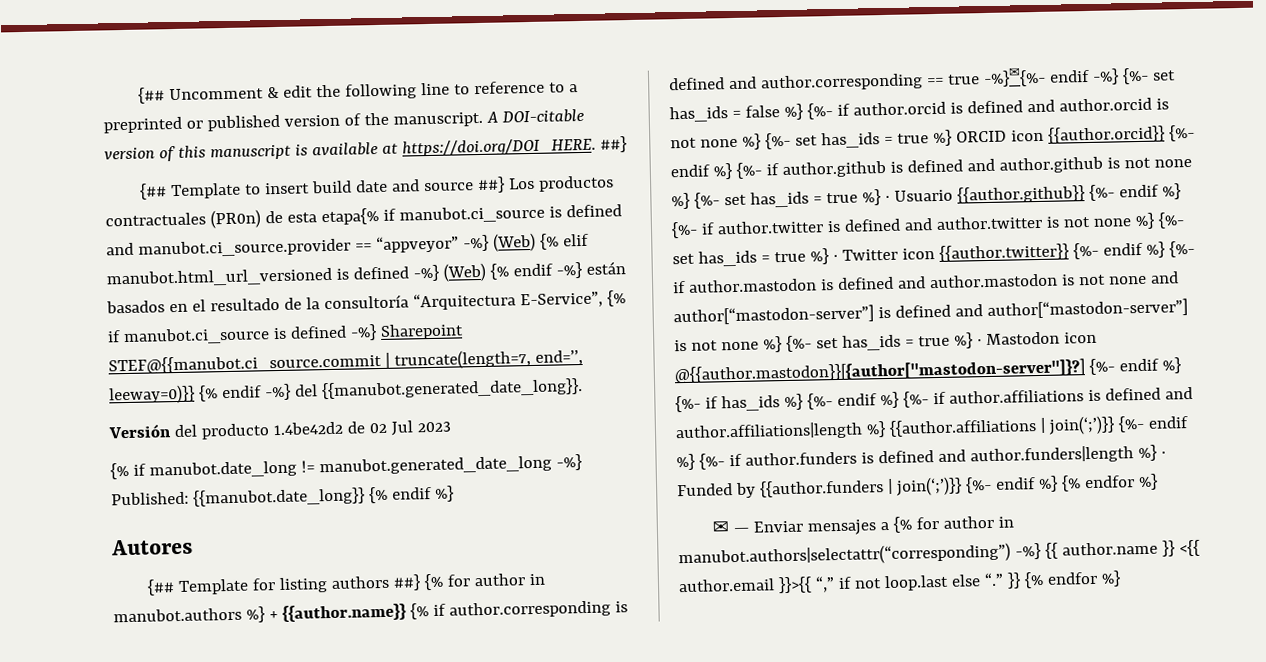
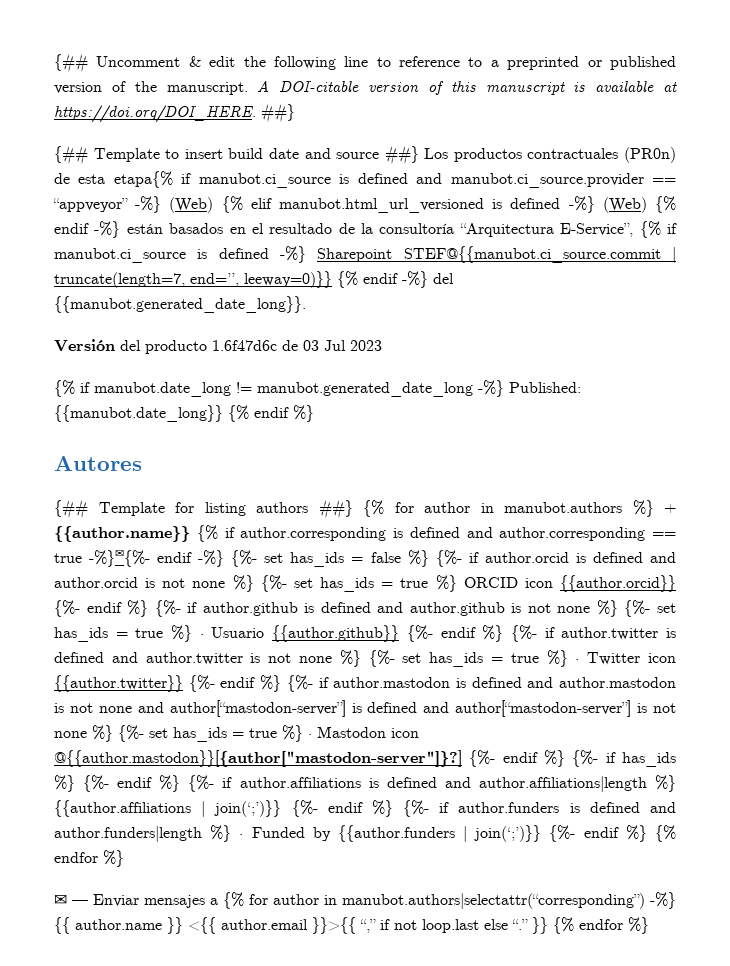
- Versión del producto 1.4be42d2 de 02 Jul 2023
+ Versión del producto 1.6f47d6c de 03 Jul 2023

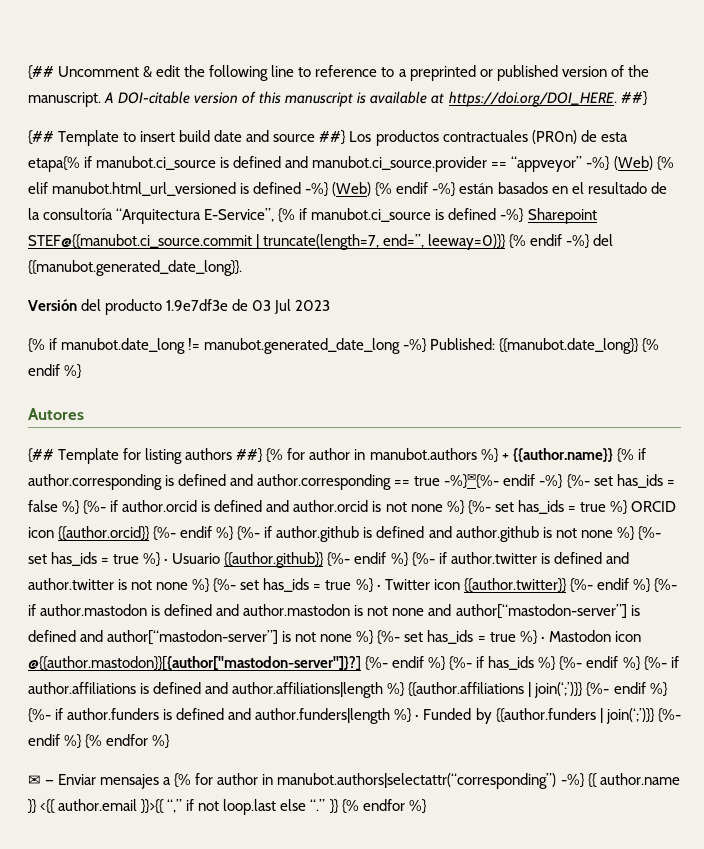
- Versión del producto 1.6f47d6c de 03 Jul 2023
+ Versión del producto 1.9e7df3e de 03 Jul 2023

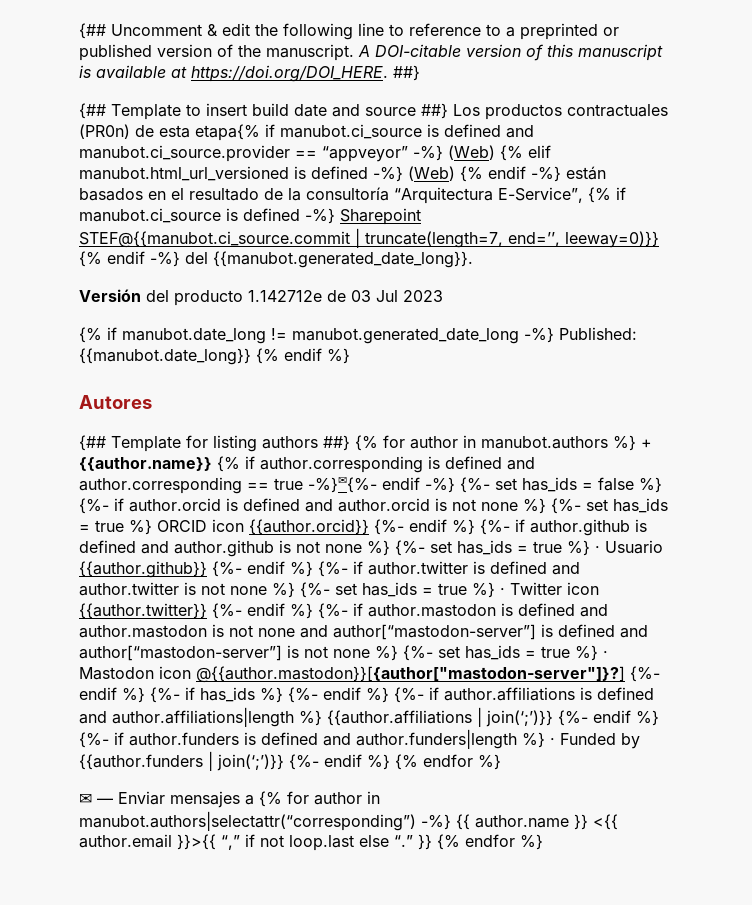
- Versión del producto 1.9e7df3e de 03 Jul 2023
+ Versión del producto 1.142712e de 03 Jul 2023

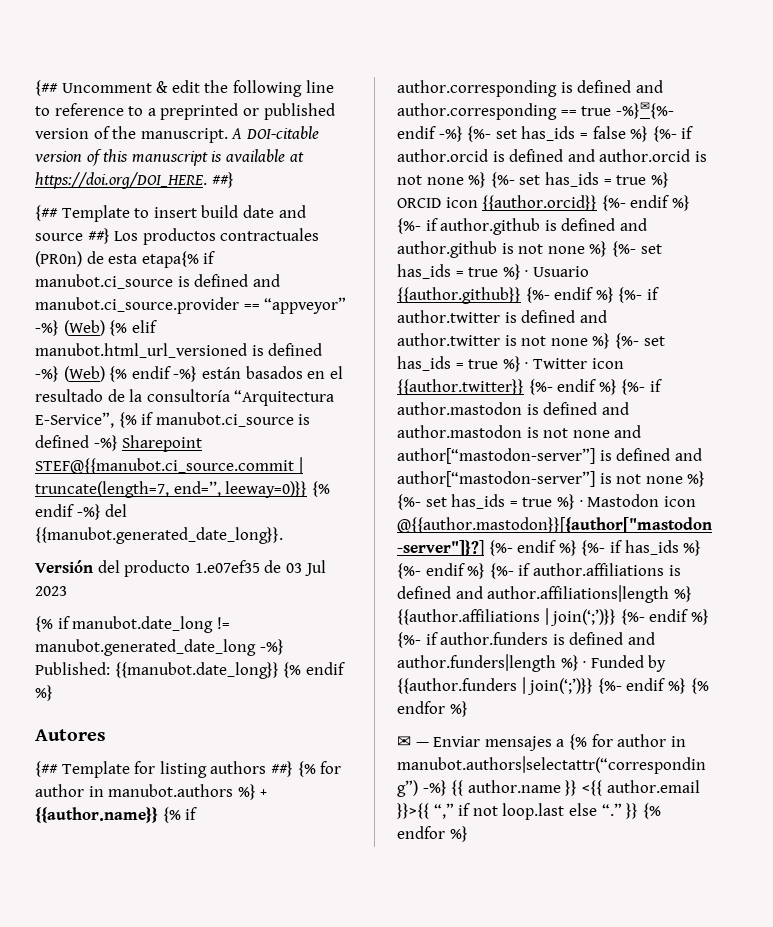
- Versión del producto 1.142712e de 03 Jul 2023
+ Versión del producto 1.e07ef35 de 03 Jul 2023

